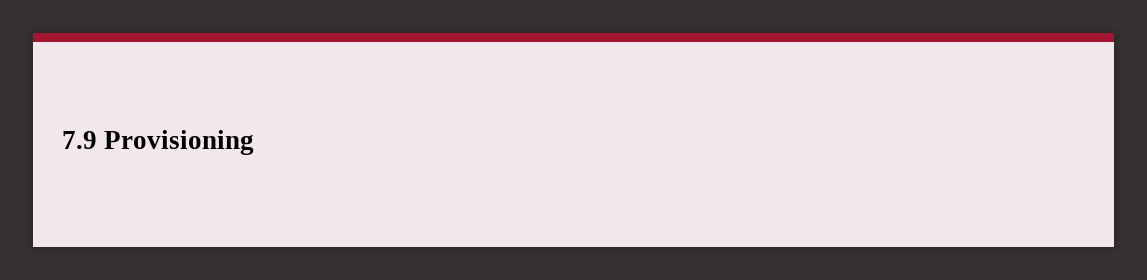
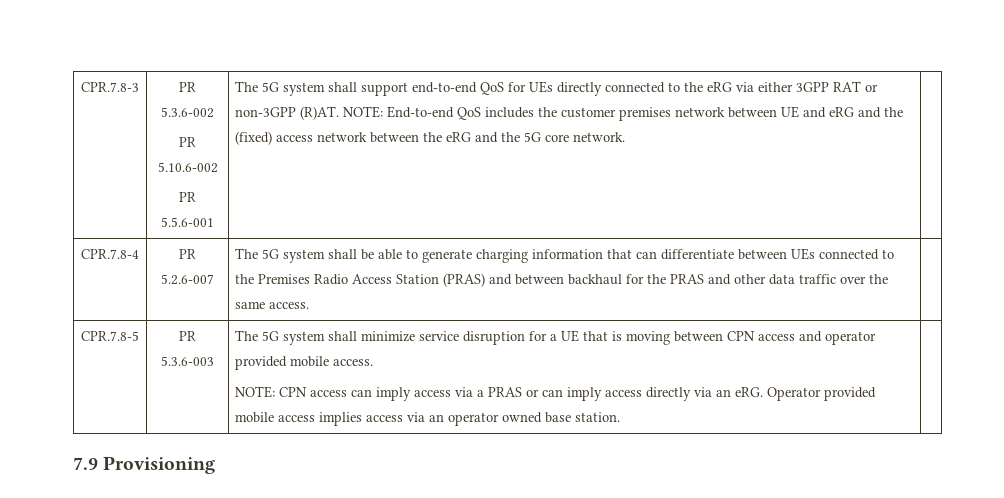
+ CPR.7.8-3 | PR 5.3.6-002
+ PR 5.10.6-002
+ PR 5.5.6-001 | The 5G system shall support end-to-end QoS for UEs directly connected to the eRG via either 3GPP RAT or non-3GPP (R)AT. NOTE: End-to-end QoS includes the customer premises network between UE and eRG and the (fixed) access network between the eRG and the 5G core network. |
+ CPR.7.8-4 | PR 5.2.6-007 | The 5G system shall be able to generate charging information that can differentiate between UEs connected to the Premises Radio Access Station (PRAS) and between backhaul for the PRAS and other data traffic over the same access. |
+ CPR.7.8-5 | PR 5.3.6-003 | The 5G system shall minimize service disruption for a UE that is moving between CPN access and operator provided mobile access.
+ NOTE: CPN access can imply access via a PRAS or can imply access directly via an eRG. Operator provided mobile access implies access via an operator owned base station.

